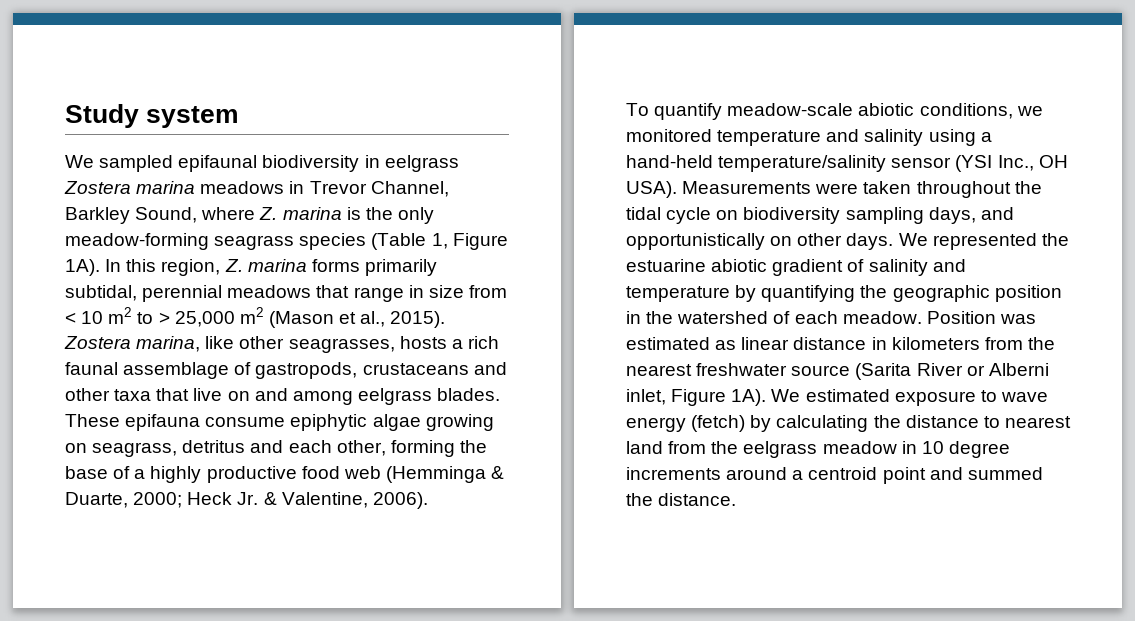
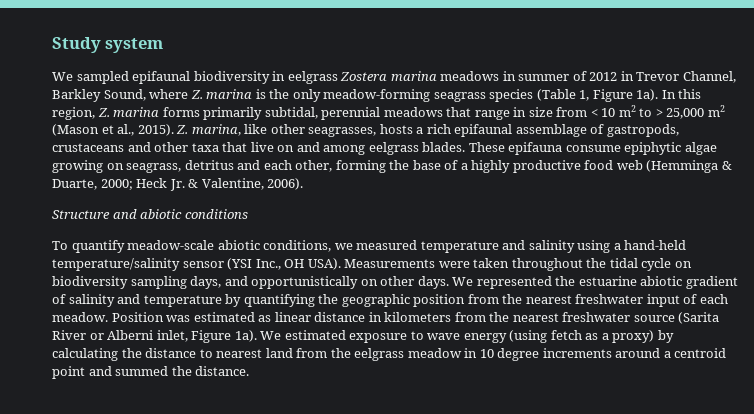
- We sampled epifaunal biodiversity in eelgrass Zostera marina meadows in Trevor Channel, Barkley Sound, where Z. marina is the only meadow-forming seagrass species (Table 1, Figure 1A).
+ We sampled epifaunal biodiversity in eelgrass Zostera marina meadows in summer of 2012 in Trevor Channel, Barkley Sound, where Z. marina is the only meadow-forming seagrass species (Table 1, Figure 1a).
- Zostera marina, like other seagrasses, hosts a rich faunal assemblage of gastropods, crustaceans and other taxa that live on and among eelgrass blades.
+ Z. marina, like other seagrasses, hosts a rich epifaunal assemblage of gastropods, crustaceans and other taxa that live on and among eelgrass blades.
+ Structure and abiotic conditions
- To quantify meadow-scale abiotic conditions, we monitored temperature and salinity using a hand-held temperature/salinity sensor (YSI Inc., OH USA).
+ To quantify meadow-scale abiotic conditions, we measured temperature and salinity using a hand-held temperature/salinity sensor (YSI Inc., OH USA).
- We represented the estuarine abiotic gradient of salinity and temperature by quantifying the geographic position in the watershed of each meadow.
+ We represented the estuarine abiotic gradient of salinity and temperature by quantifying the geographic position from the nearest freshwater input of each meadow.
- Position was estimated as linear distance in kilometers from the nearest freshwater source (Sarita River or Alberni inlet, Figure 1A).
+ Position was estimated as linear distance in kilometers from the nearest freshwater source (Sarita River or Alberni inlet, Figure 1a).
- We estimated exposure to wave energy (fetch) by calculating the distance to nearest land from the eelgrass meadow in 10 degree increments around a centroid point and summed the distance.
+ We estimated exposure to wave energy (using fetch as a proxy) by calculating the distance to nearest land from the eelgrass meadow in 10 degree increments around a centroid point and summed the distance.

